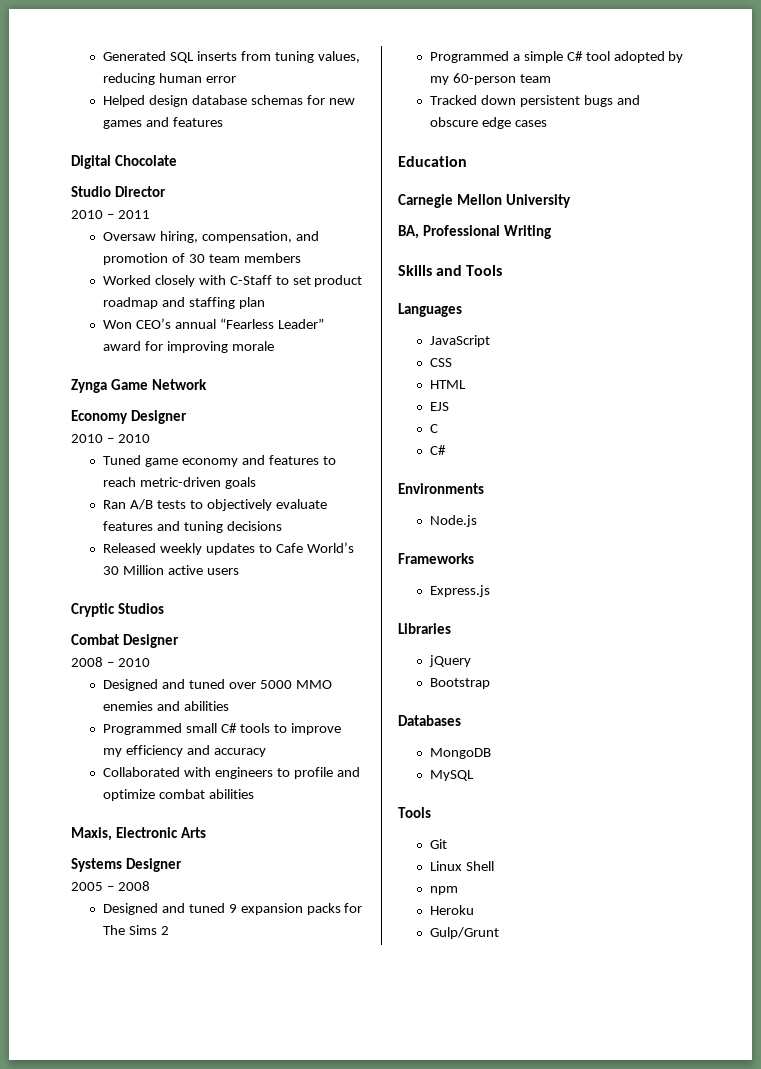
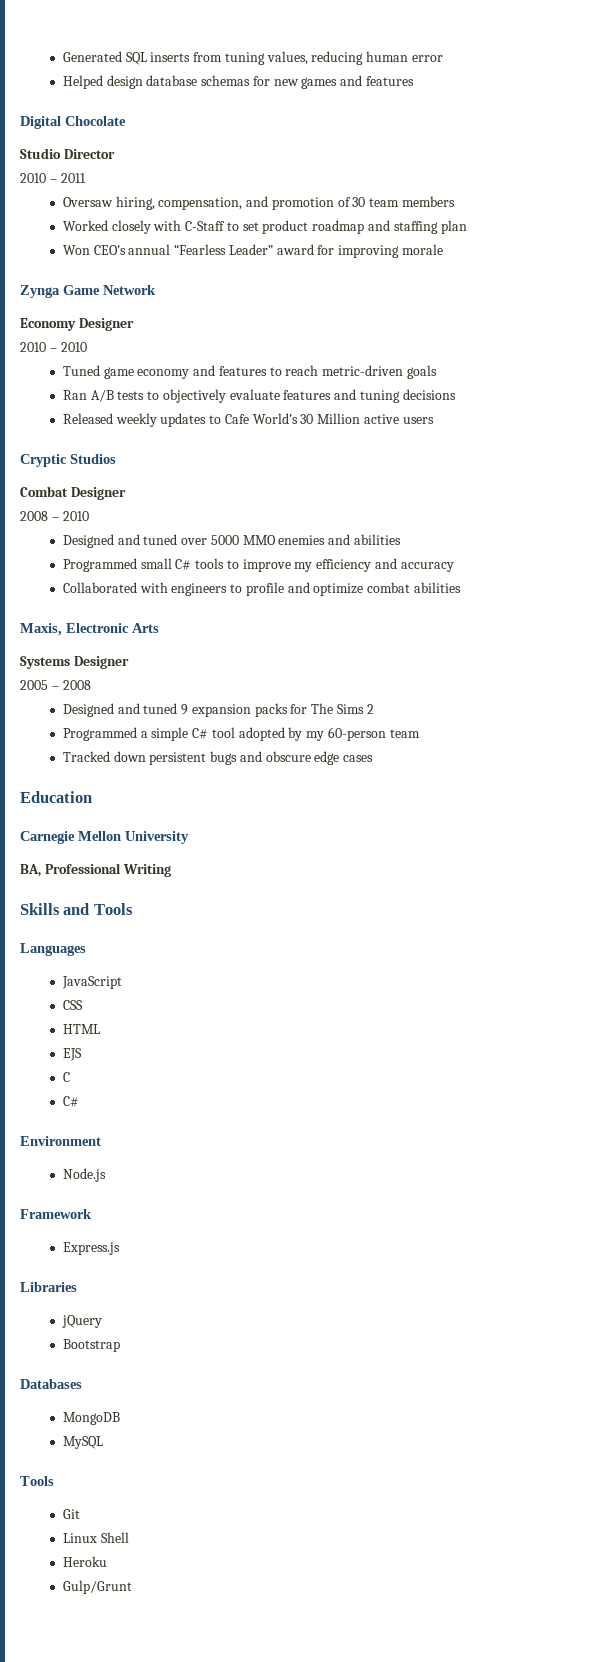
- Environments
+ Environment
- Frameworks
+ Framework
- npm

